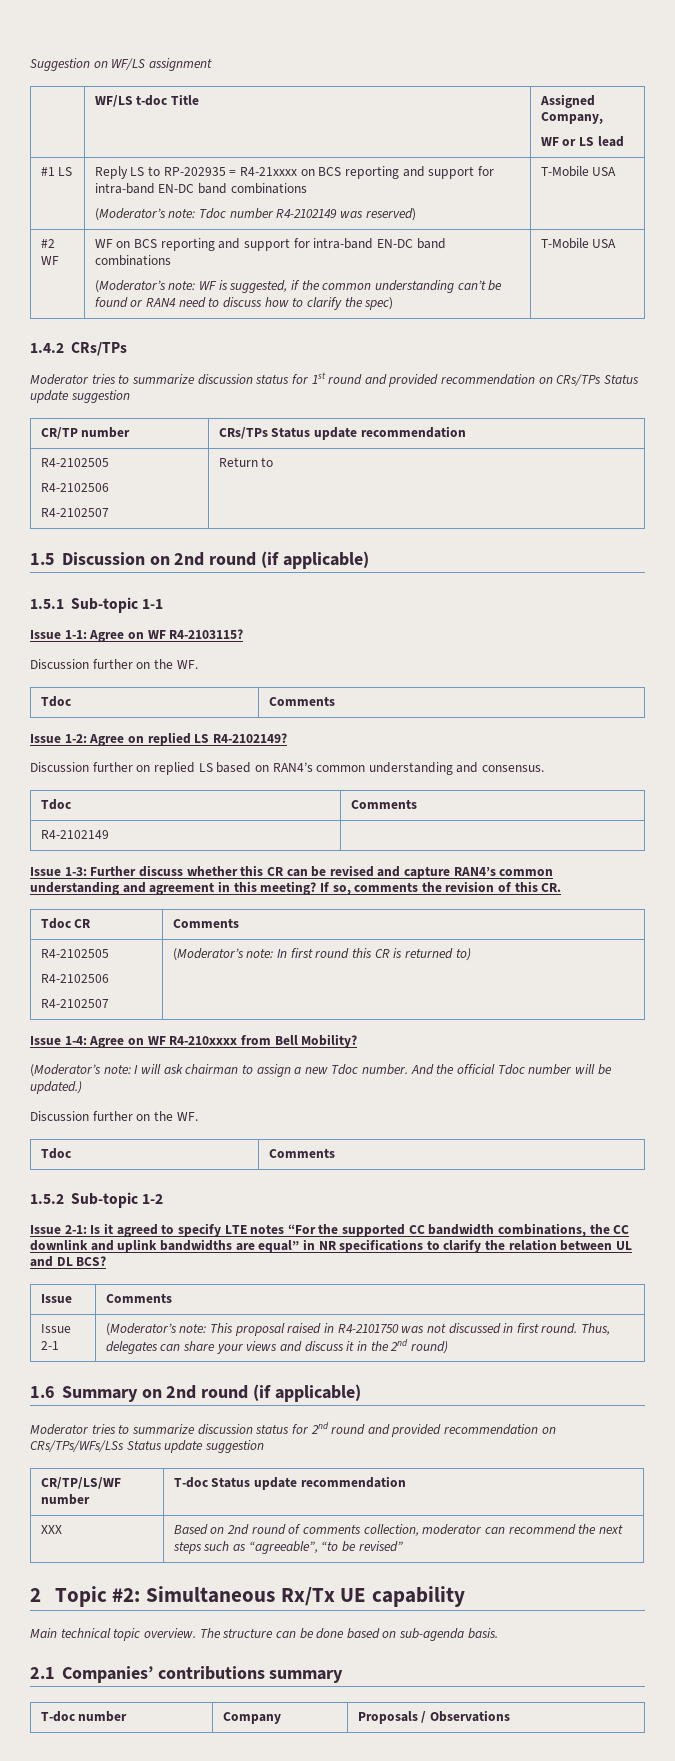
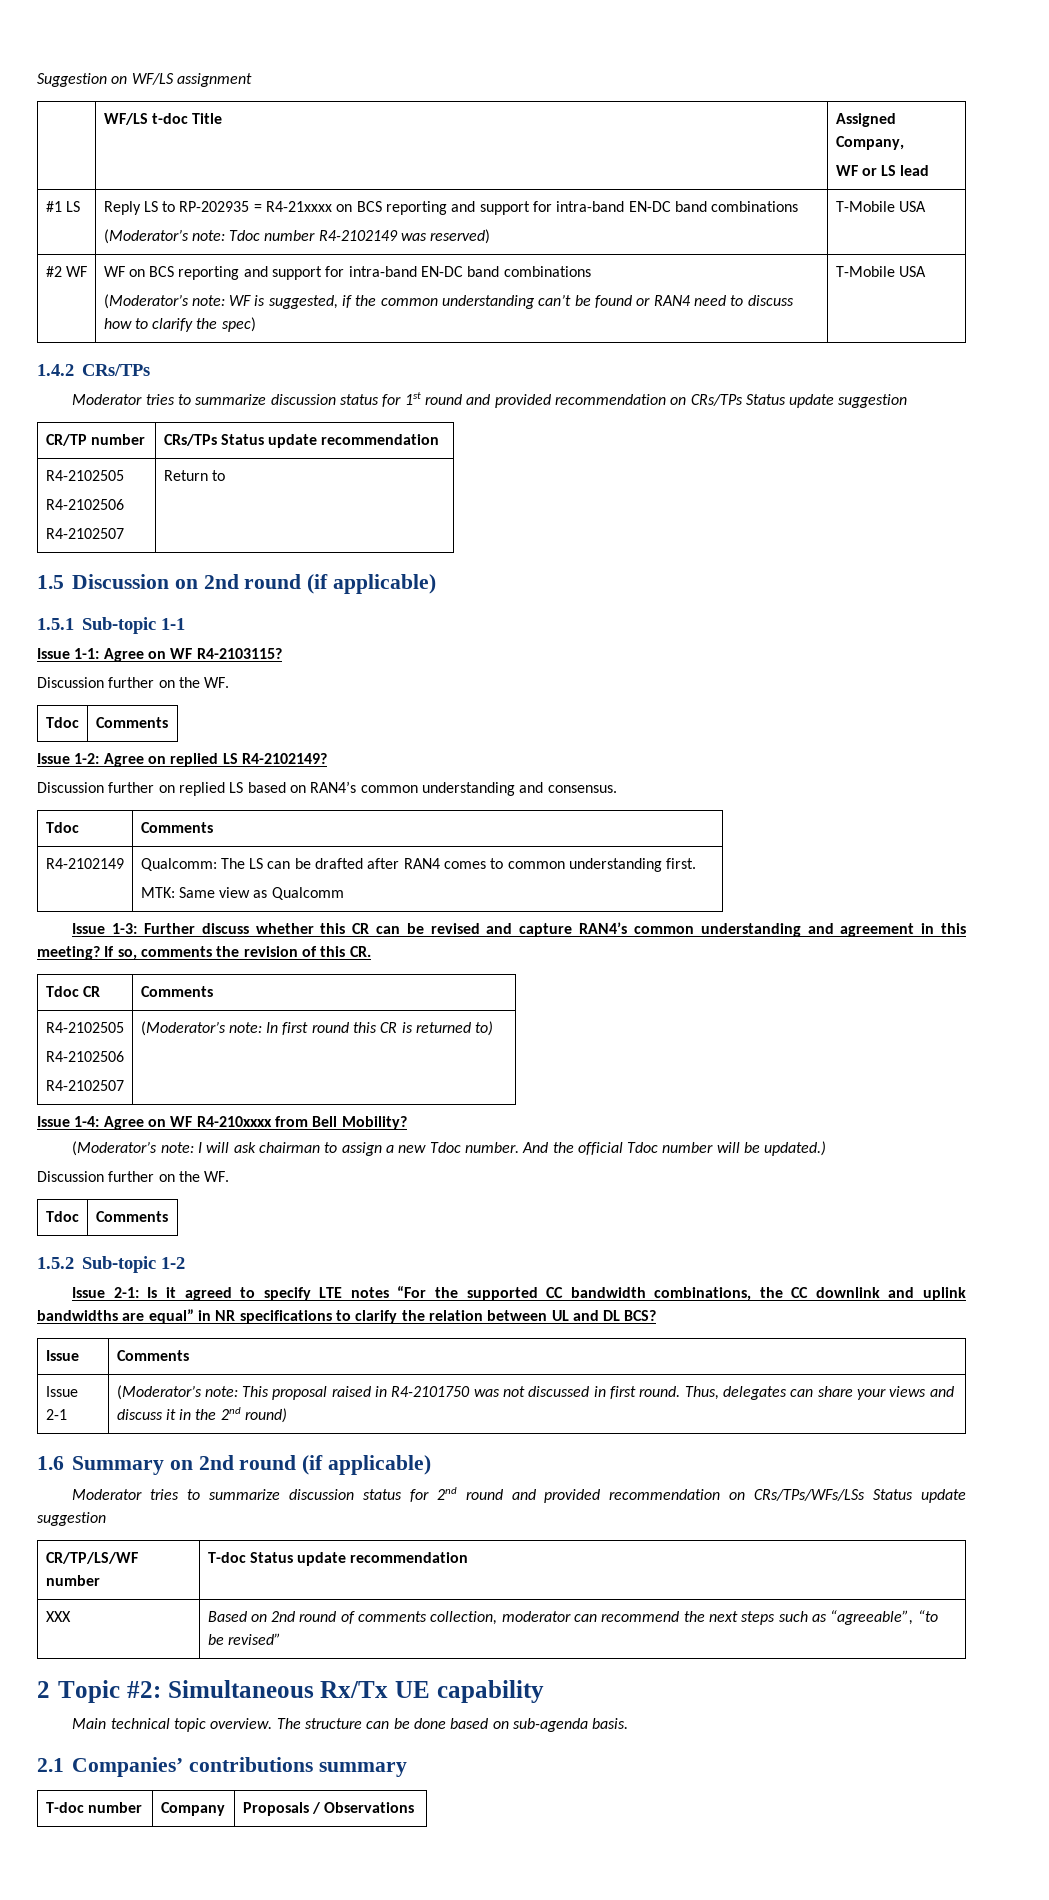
- R4-2102149 |
+ R4-2102149 | Qualcomm: The LS can be drafted after RAN4 comes to common understanding first.
+ MTK: Same view as Qualcomm

